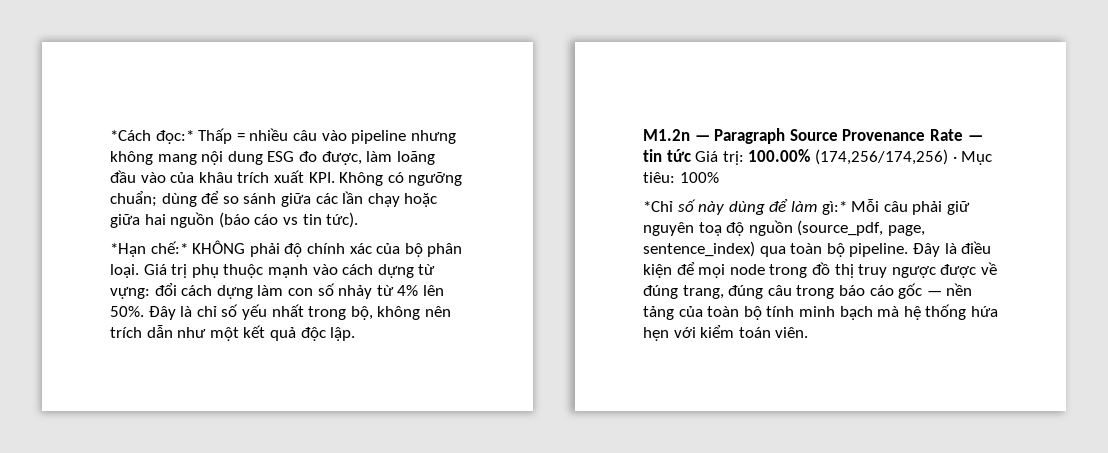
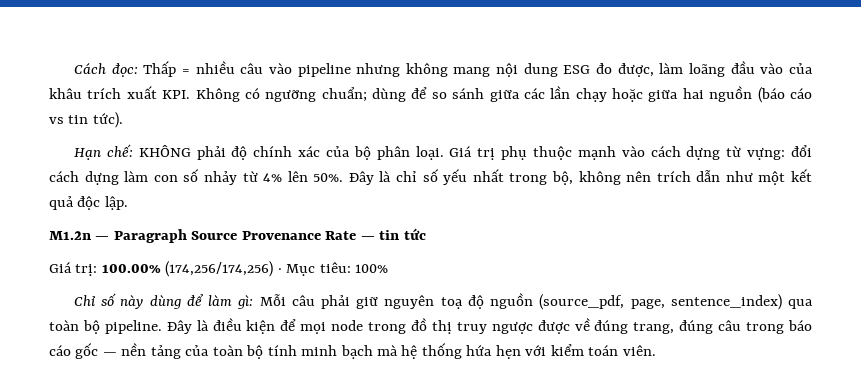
- *Cách đọc:* Thấp = nhiều câu vào pipeline nhưng không mang nội dung ESG đo được, làm loãng đầu vào của khâu trích xuất KPI. Không có ngưỡng chuẩn; dùng để so sánh giữa các lần chạy hoặc giữa hai nguồn (báo cáo vs tin tức).
+ Cách đọc: Thấp = nhiều câu vào pipeline nhưng không mang nội dung ESG đo được, làm loãng đầu vào của khâu trích xuất KPI. Không có ngưỡng chuẩn; dùng để so sánh giữa các lần chạy hoặc giữa hai nguồn (báo cáo vs tin tức).
- *Hạn chế:* KHÔNG phải độ chính xác của bộ phân loại.
+ Hạn chế: KHÔNG phải độ chính xác của bộ phân loại.
- M1.2n — Paragraph Source Provenance Rate — tin tức Giá trị: 100.00% (174,256/174,256) · Mục tiêu: 100%
+ M1.2n — Paragraph Source Provenance Rate — tin tức
+ Giá trị: 100.00% (174,256/174,256) · Mục tiêu: 100%
- *Chỉ số này dùng để làm gì:* Mỗi câu phải giữ nguyên toạ độ nguồn (source_pdf, page, sentence_index) qua toàn bộ pipeline.
+ Chỉ số này dùng để làm gì: Mỗi câu phải giữ nguyên toạ độ nguồn (source_pdf, page, sentence_index) qua toàn bộ pipeline.

